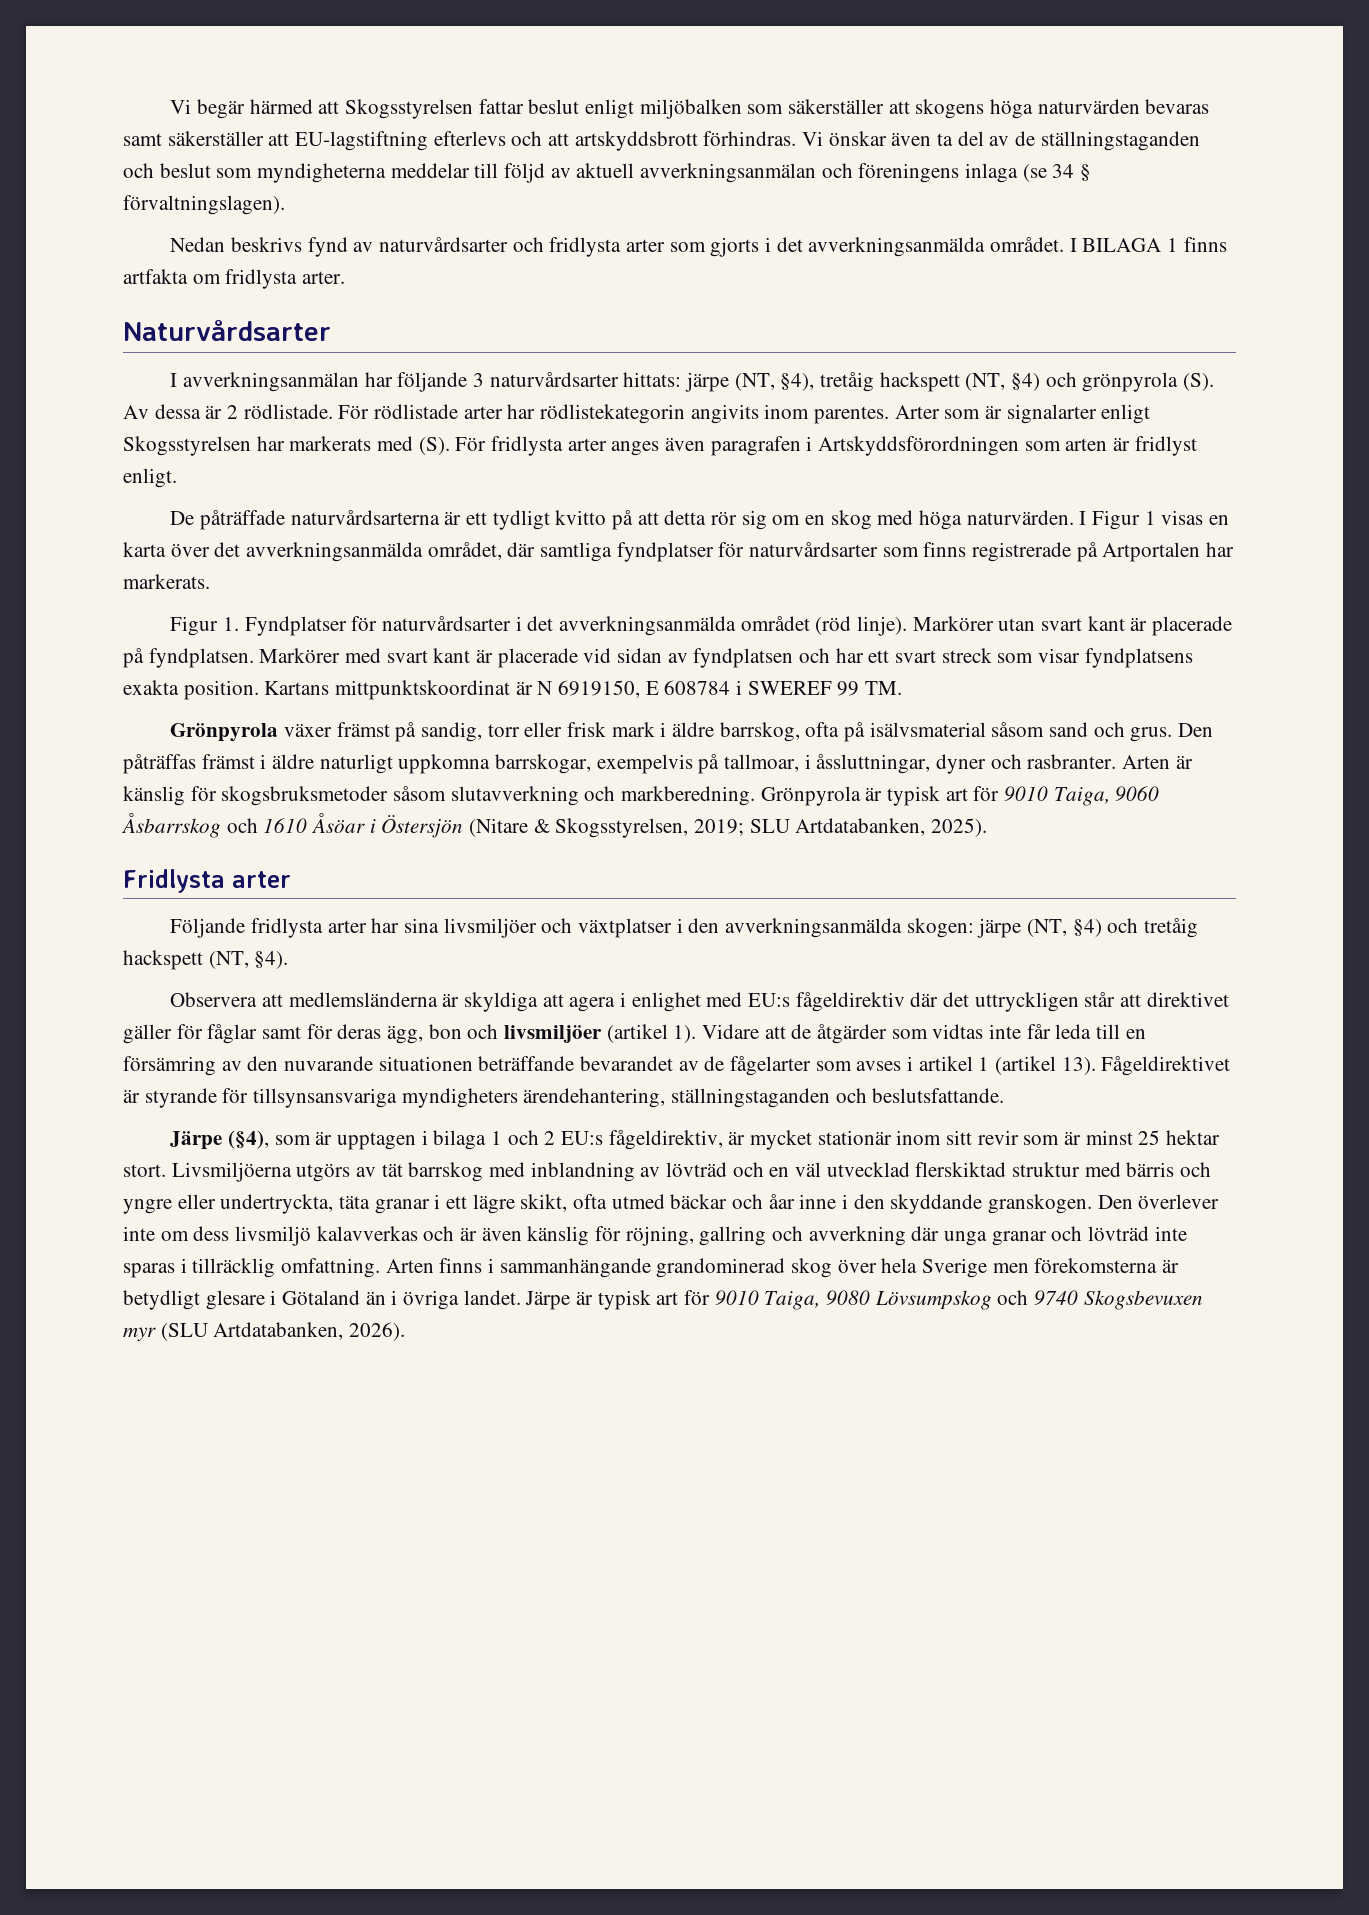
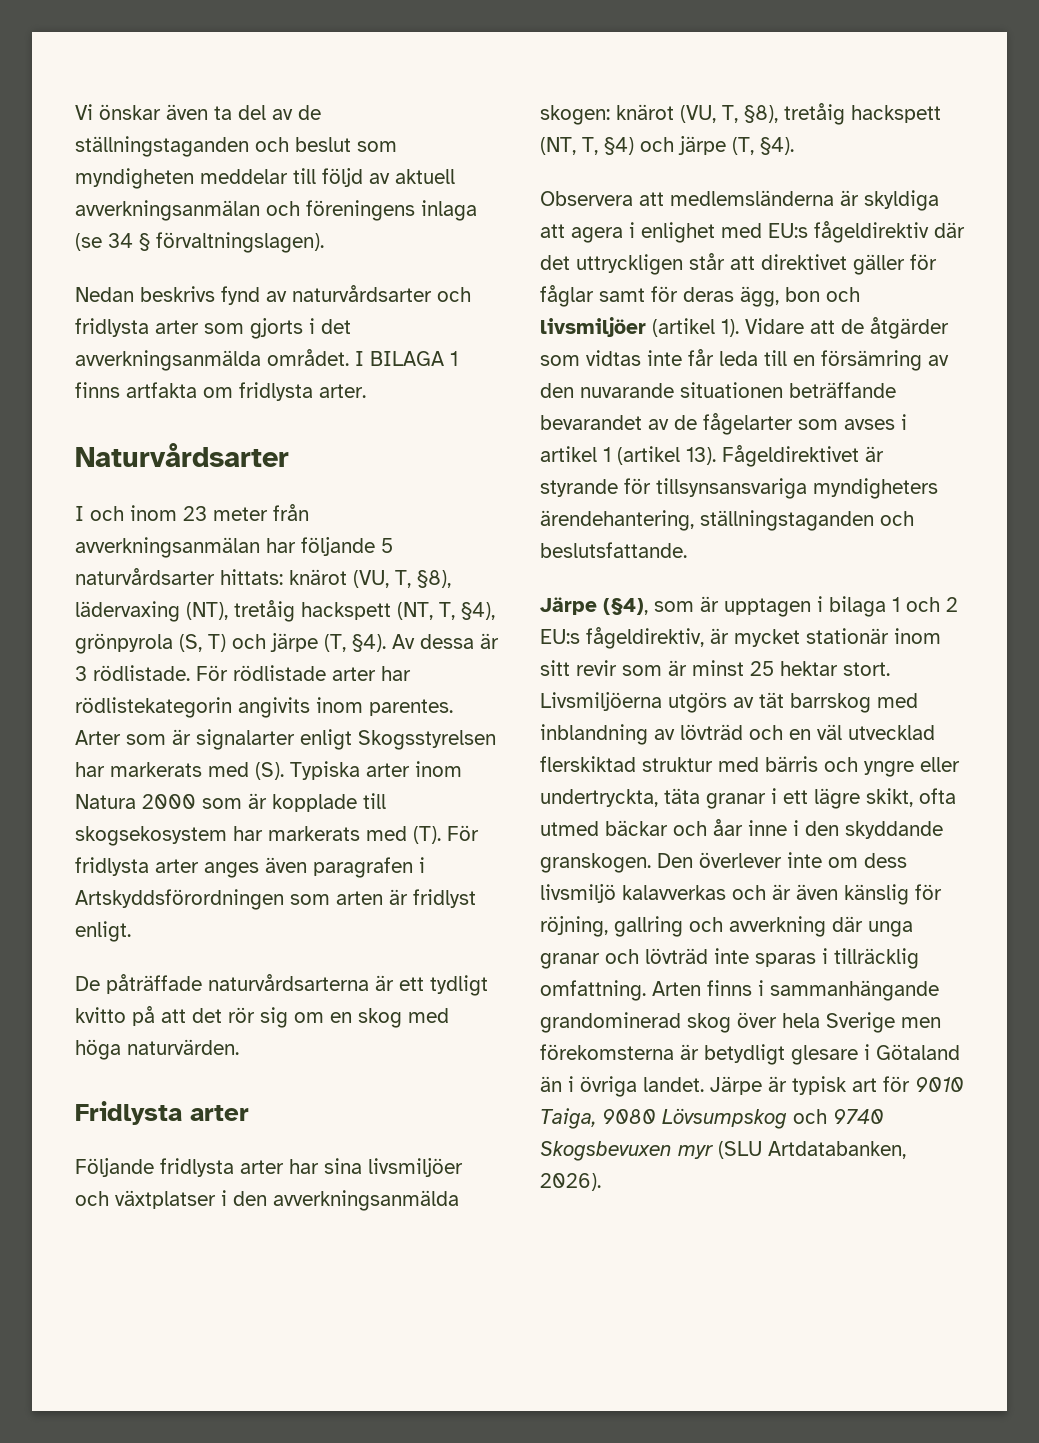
- Vi begär härmed att Skogsstyrelsen fattar beslut enligt miljöbalken som säkerställer att skogens höga naturvärden bevaras samt säkerställer att EU-lagstiftning efterlevs och att artskyddsbrott förhindras. Vi önskar även ta del av de ställningstaganden och beslut som myndigheterna meddelar till följd av aktuell avverkningsanmälan och föreningens inlaga (se 34 § förvaltningslagen).
+ Vi önskar även ta del av de ställningstaganden och beslut som myndigheten meddelar till följd av aktuell avverkningsanmälan och föreningens inlaga (se 34 § förvaltningslagen).
- I avverkningsanmälan har följande 3 naturvårdsarter hittats: järpe (NT, §4), tretåig hackspett (NT, §4) och grönpyrola (S). Av dessa är 2 rödlistade.
+ I och inom 23 meter från avverkningsanmälan har följande 5 naturvårdsarter hittats: knärot (VU, T, §8), lädervaxing (NT), tretåig hackspett (NT, T, §4), grönpyrola (S, T) och järpe (T, §4). Av dessa är 3 rödlistade.
- Arter som är signalarter enligt Skogsstyrelsen har markerats med (S). För fridlysta arter anges även paragrafen i Artskyddsförordningen som arten är fridlyst enligt.
+ Arter som är signalarter enligt Skogsstyrelsen har markerats med (S). Typiska arter inom Natura 2000 som är kopplade till skogsekosystem har markerats med (T). För fridlysta arter anges även paragrafen i Artskyddsförordningen som arten är fridlyst enligt.
- De påträffade naturvårdsarterna är ett tydligt kvitto på att detta rör sig om en skog med höga naturvärden. I Figur 1 visas en karta över det avverkningsanmälda området, där samtliga fyndplatser för naturvårdsarter som finns registrerade på Artportalen har markerats.
- Figur 1. Fyndplatser för naturvårdsarter i det avverkningsanmälda området (röd linje). Markörer utan svart kant är placerade på fyndplatsen. Markörer med svart kant är placerade vid sidan av fyndplatsen och har ett svart streck som visar fyndplatsens exakta position. Kartans mittpunktskoordinat är N 6919150, E 608784 i SWEREF 99 TM.
- Grönpyrola växer främst på sandig, torr eller frisk mark i äldre barrskog, ofta på isälvsmaterial såsom sand och grus. Den påträffas främst i äldre naturligt uppkomna barrskogar, exempelvis på tallmoar, i åssluttningar, dyner och rasbranter. Arten är känslig för skogsbruksmetoder såsom slutavverkning och markberedning. Grönpyrola är typisk art för 9010 Taiga, 9060 Åsbarrskog och 1610 Åsöar i Östersjön (Nitare & Skogsstyrelsen, 2019; SLU Artdatabanken, 2025).
+ De påträffade naturvårdsarterna är ett tydligt kvitto på att det rör sig om en skog med höga naturvärden.
- Följande fridlysta arter har sina livsmiljöer och växtplatser i den avverkningsanmälda skogen: järpe (NT, §4) och tretåig hackspett (NT, §4).
+ Följande fridlysta arter har sina livsmiljöer och växtplatser i den avverkningsanmälda skogen: knärot (VU, T, §8), tretåig hackspett (NT, T, §4) och järpe (T, §4).

